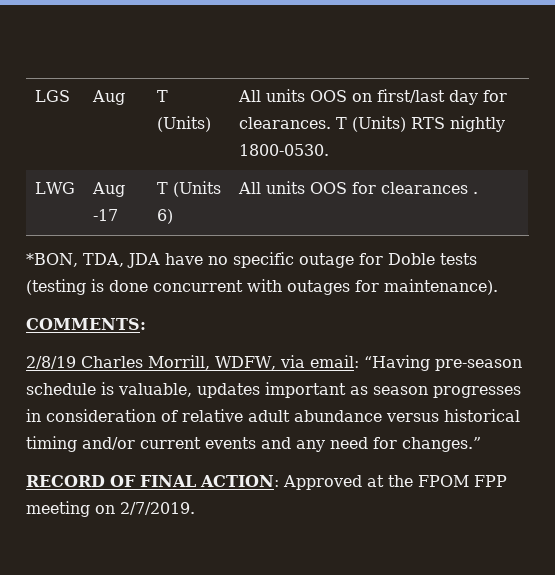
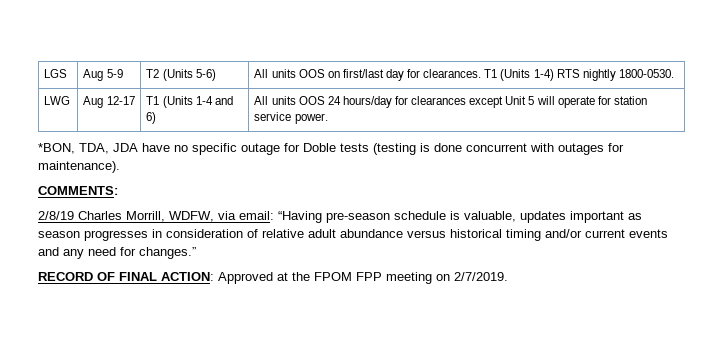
- LGS | Aug | T (Units) | All units OOS on first/last day for clearances. T (Units) RTS nightly 1800-0530.
+ LGS | Aug 5-9 | T2 (Units 5-6) | All units OOS on first/last day for clearances. T1 (Units 1-4) RTS nightly 1800-0530.
- LWG | Aug -17 | T (Units 6) | All units OOS for clearances .
+ LWG | Aug 12-17 | T1 (Units 1-4 and 6) | All units OOS 24 hours/day for clearances except Unit 5 will operate for station service power.

